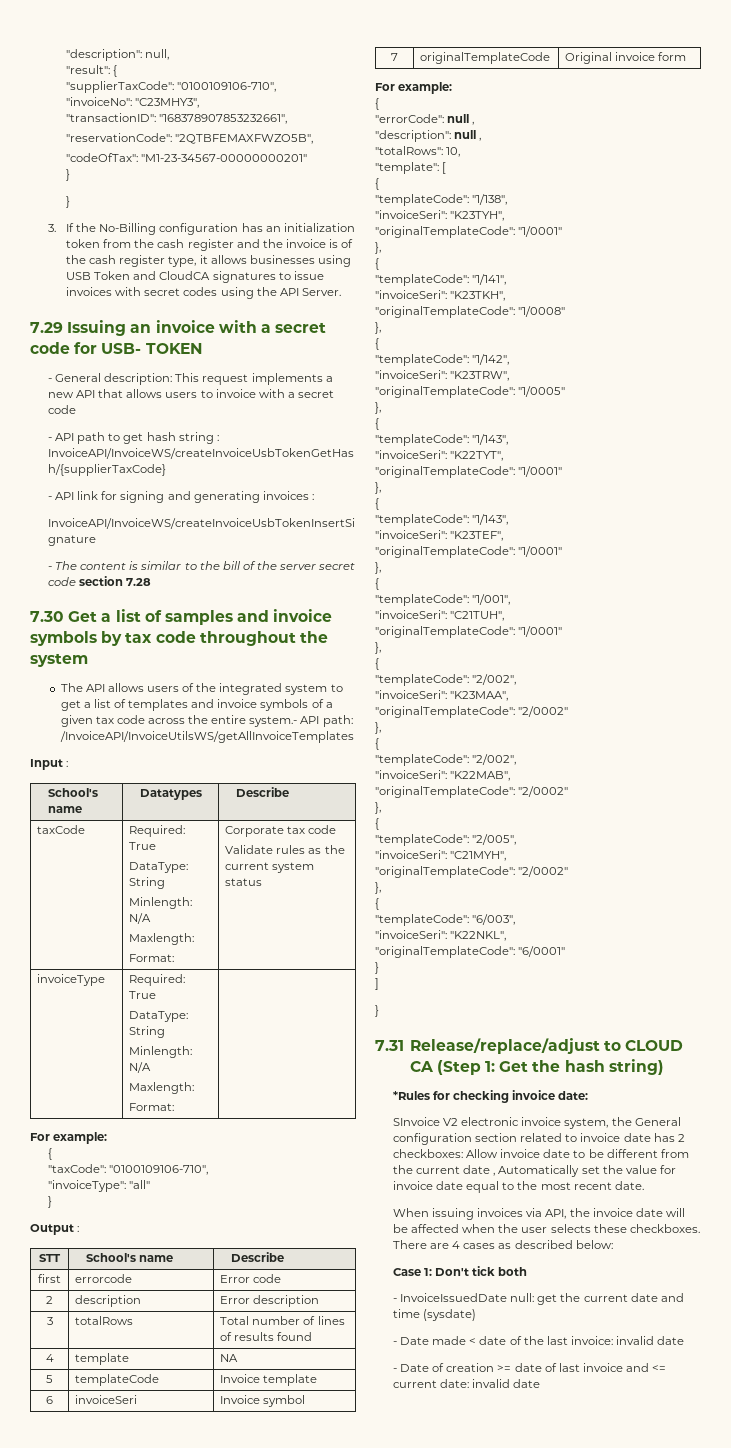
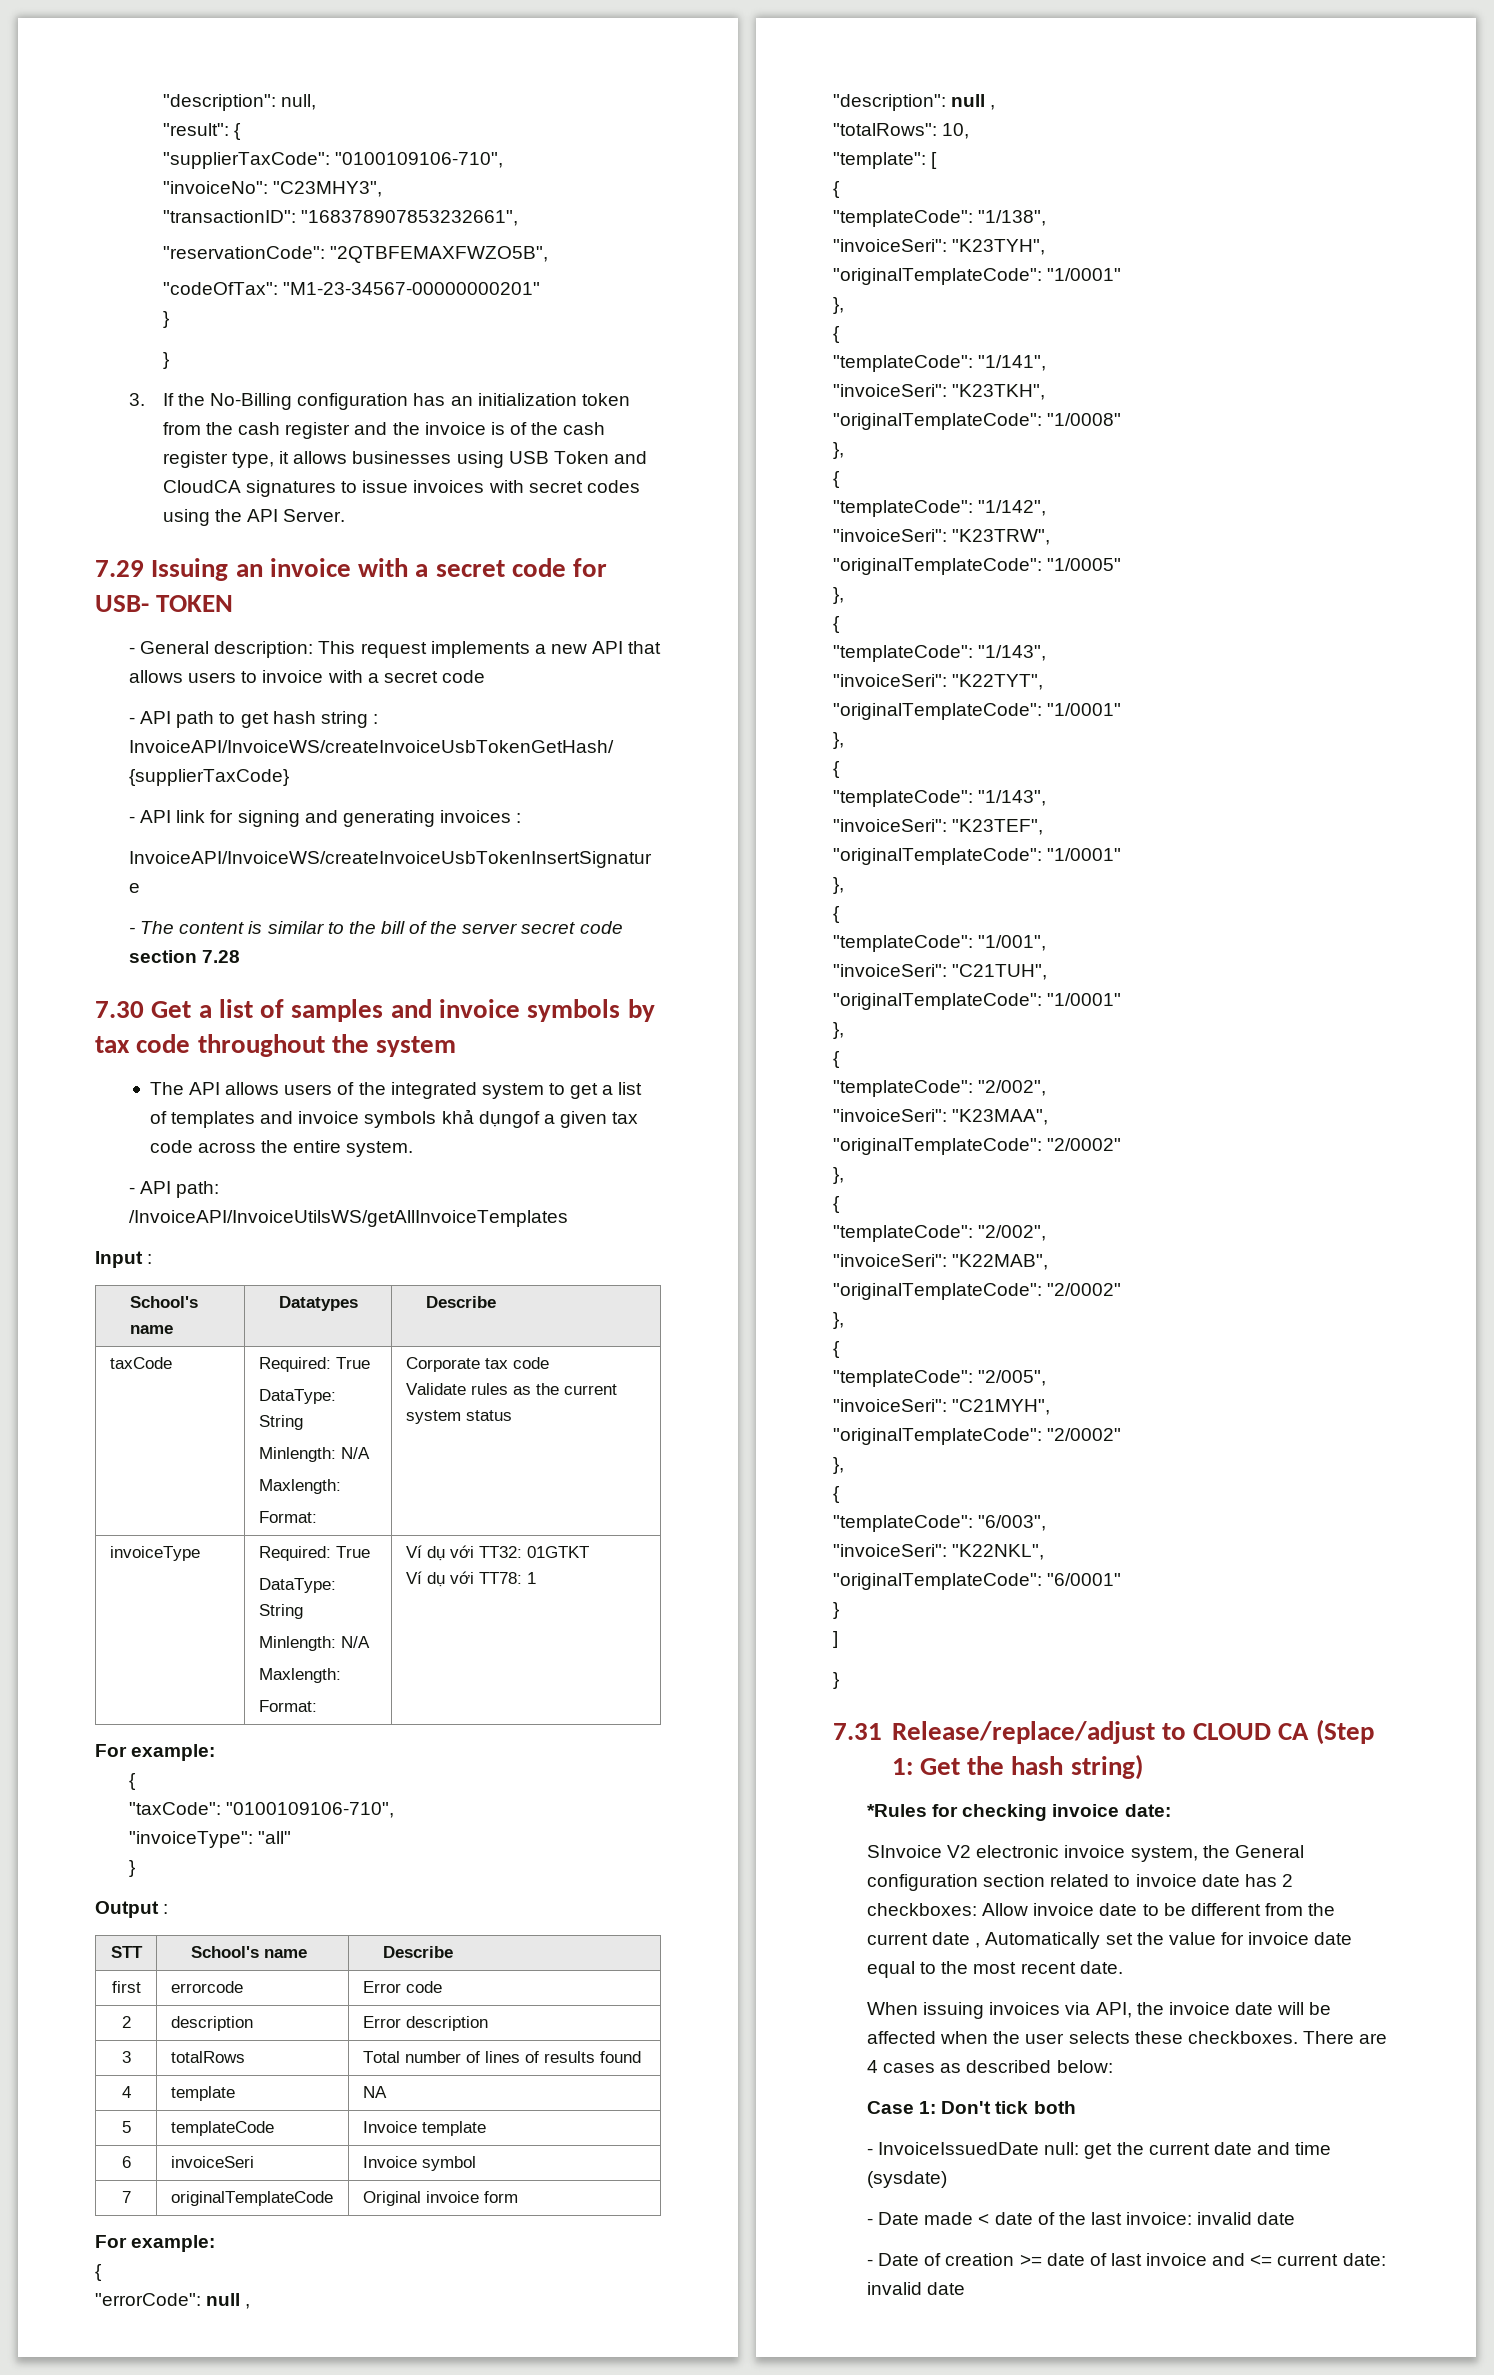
- The API allows users of the integrated system to get a list of templates and invoice symbols of a given tax code across the entire system.- API path: /InvoiceAPI/InvoiceUtilsWS/getAllInvoiceTemplates
+ The API allows users of the integrated system to get a list of templates and invoice symbols khả dụngof a given tax code across the entire system.
+ - API path: /InvoiceAPI/InvoiceUtilsWS/getAllInvoiceTemplates
  invoiceType | Required: True
  DataType: String
  Minlength: N/A
  Maxlength:
- Format: |
+ Format: | Ví dụ với TT32: 01GTKT
+ Ví dụ với TT78: 1

